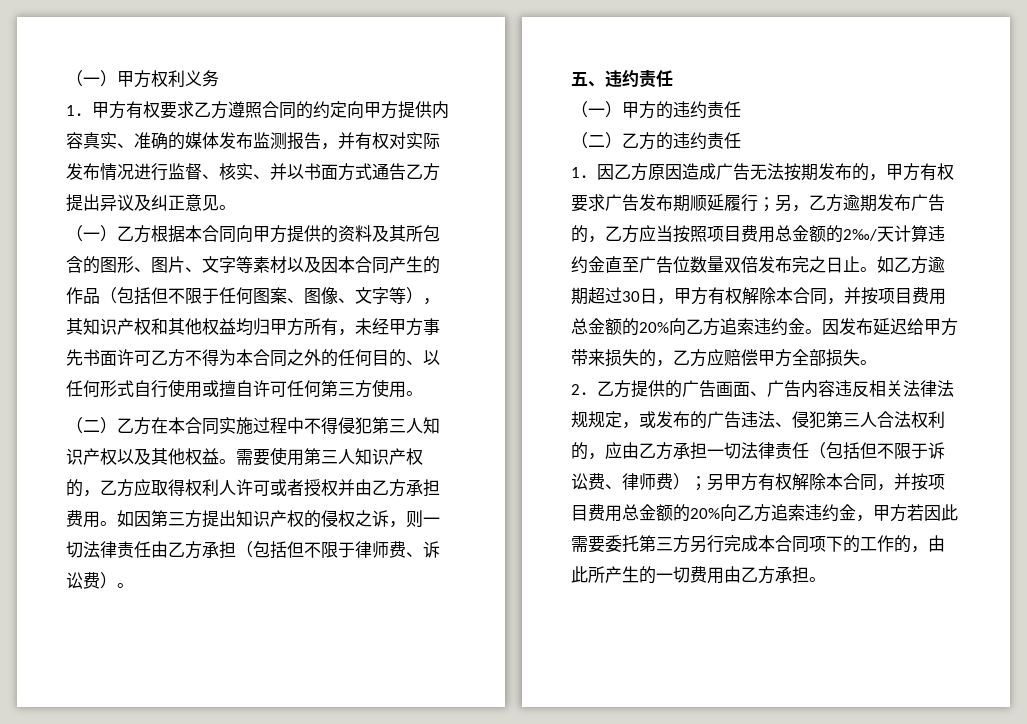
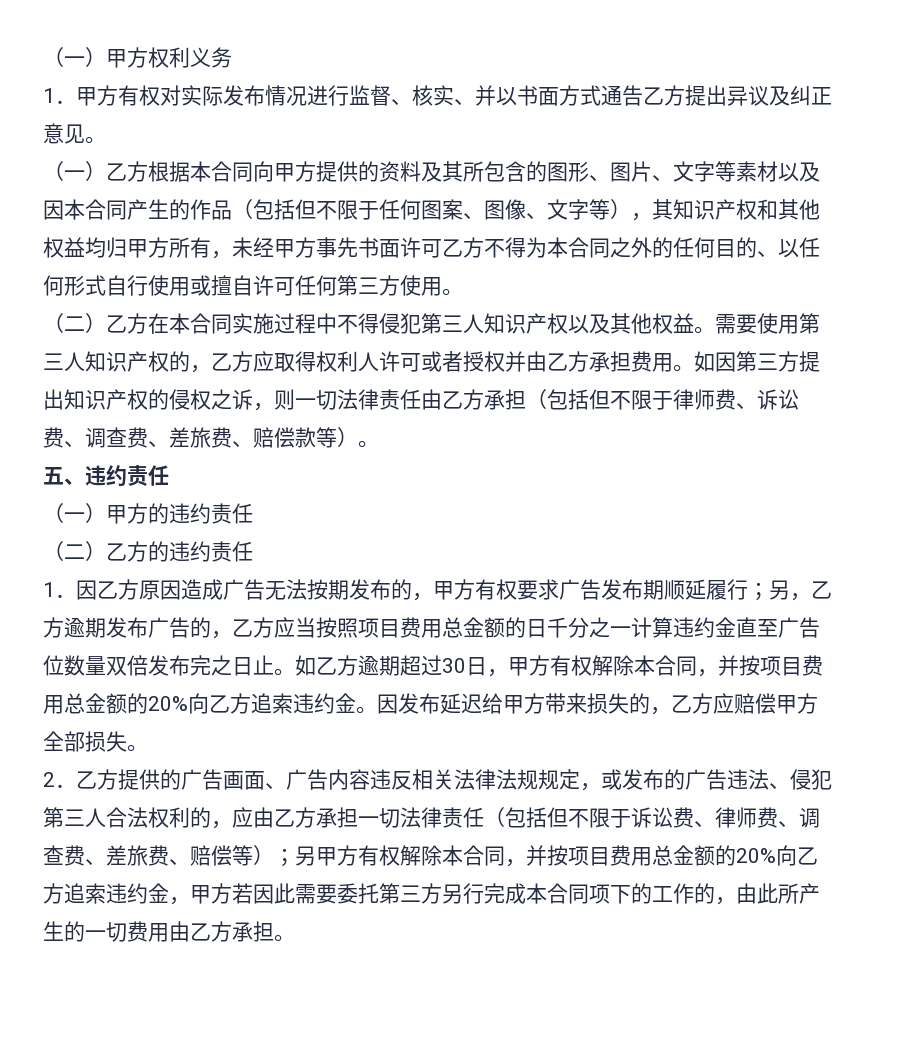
- 1．甲方有权要求乙方遵照合同的约定向甲方提供内容真实、准确的媒体发布监测报告，并有权对实际发布情况进行监督、核实、并以书面方式通告乙方提出异议及纠正意见。
+ 1．甲方有权对实际发布情况进行监督、核实、并以书面方式通告乙方提出异议及纠正意见。
- 如因第三方提出知识产权的侵权之诉，则一切法律责任由乙方承担（包括但不限于律师费、诉讼费）。
+ 如因第三方提出知识产权的侵权之诉，则一切法律责任由乙方承担（包括但不限于律师费、诉讼费、调查费、差旅费、赔偿款等）。
- 1．因乙方原因造成广告无法按期发布的，甲方有权要求广告发布期顺延履行；另，乙方逾期发布广告的，乙方应当按照项目费用总金额的2‰/天计算违约金直至广告位数量双倍发布完之日止。
+ 1．因乙方原因造成广告无法按期发布的，甲方有权要求广告发布期顺延履行；另，乙方逾期发布广告的，乙方应当按照项目费用总金额的日千分之一计算违约金直至广告位数量双倍发布完之日止。
- 2．乙方提供的广告画面、广告内容违反相关法律法规规定，或发布的广告违法、侵犯第三人合法权利的，应由乙方承担一切法律责任（包括但不限于诉讼费、律师费）；
+ 2．乙方提供的广告画面、广告内容违反相关法律法规规定，或发布的广告违法、侵犯第三人合法权利的，应由乙方承担一切法律责任（包括但不限于诉讼费、律师费、调查费、差旅费、赔偿等）；

